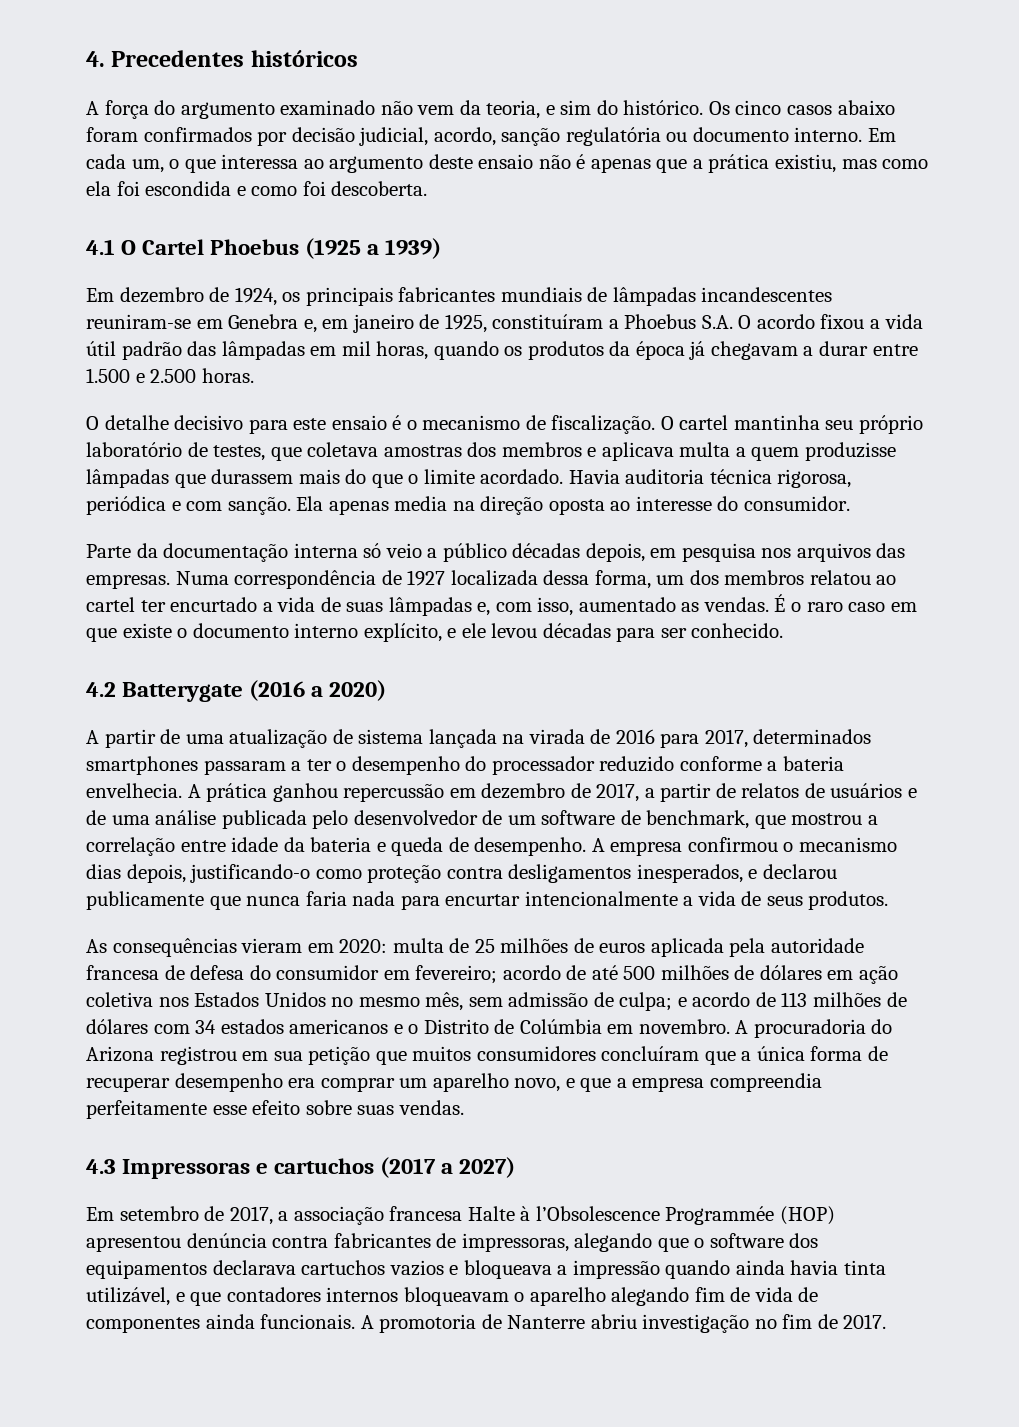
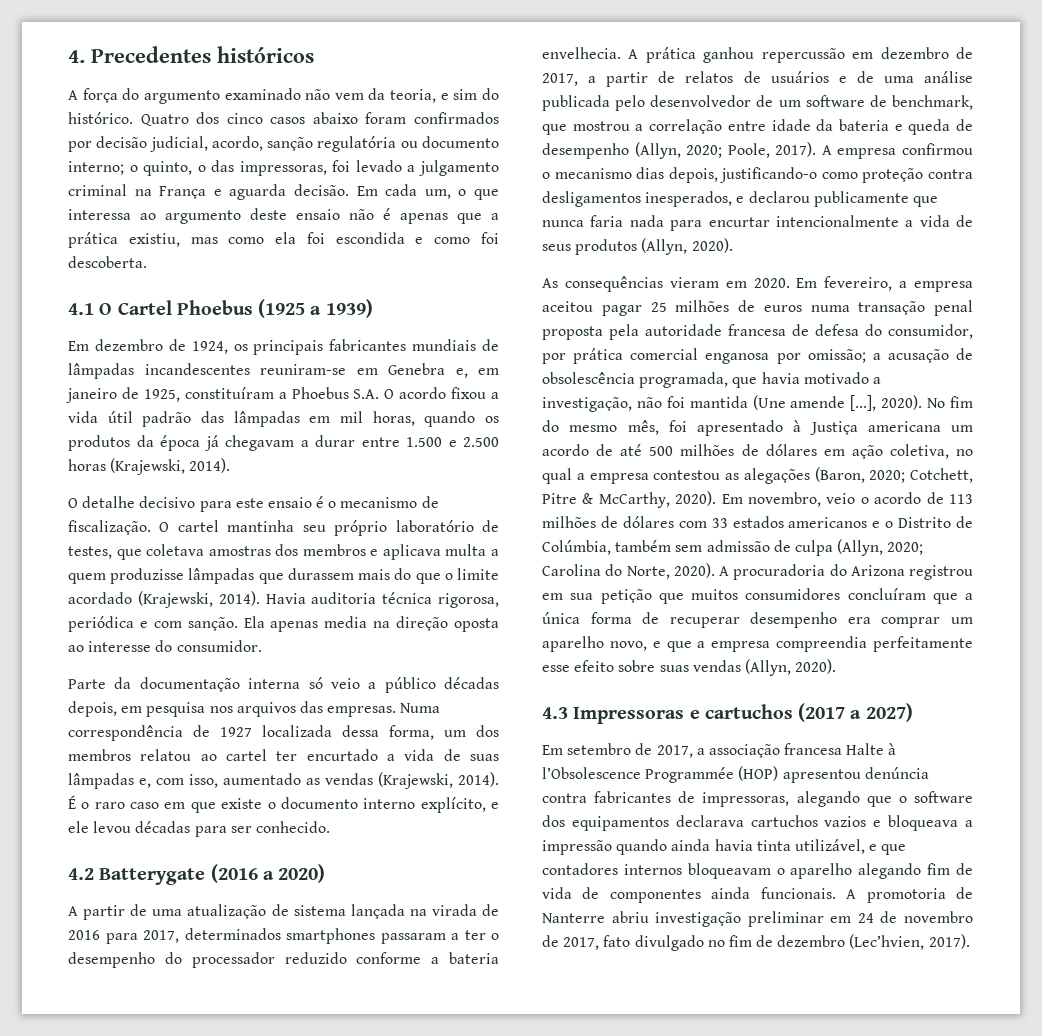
- Os cinco casos abaixo foram confirmados por decisão judicial, acordo, sanção regulatória ou documento interno.
+ Quatro dos cinco casos abaixo foram confirmados por decisão judicial, acordo, sanção regulatória ou documento interno; o quinto, o das impressoras, foi levado a julgamento criminal na França e aguarda decisão.
- Em dezembro de 1924, os principais fabricantes mundiais de lâmpadas incandescentes reuniram-se em Genebra e, em janeiro de 1925, constituíram a Phoebus S.A. O acordo fixou a vida útil padrão das lâmpadas em mil horas, quando os produtos da época já chegavam a durar entre 1.500 e 2.500 horas.
+ Em dezembro de 1924, os principais fabricantes mundiais de lâmpadas incandescentes reuniram-se em Genebra e, em janeiro de 1925, constituíram a Phoebus S.A. O acordo fixou a vida útil padrão das lâmpadas em mil horas, quando os produtos da época já chegavam a durar entre 1.500 e 2.500 horas (Krajewski, 2014).
- O cartel mantinha seu próprio laboratório de testes, que coletava amostras dos membros e aplicava multa a quem produzisse lâmpadas que durassem mais do que o limite acordado.
+ O cartel mantinha seu próprio laboratório de testes, que coletava amostras dos membros e aplicava multa a quem produzisse lâmpadas que durassem mais do que o limite acordado (Krajewski, 2014).
- Numa correspondência de 1927 localizada dessa forma, um dos membros relatou ao cartel ter encurtado a vida de suas lâmpadas e, com isso, aumentado as vendas.
+ Numa correspondência de 1927 localizada dessa forma, um dos membros relatou ao cartel ter encurtado a vida de suas lâmpadas e, com isso, aumentado as vendas (Krajewski, 2014).
- A prática ganhou repercussão em dezembro de 2017, a partir de relatos de usuários e de uma análise publicada pelo desenvolvedor de um software de benchmark, que mostrou a correlação entre idade da bateria e queda de desempenho.
+ A prática ganhou repercussão em dezembro de 2017, a partir de relatos de usuários e de uma análise publicada pelo desenvolvedor de um software de benchmark, que mostrou a correlação entre idade da bateria e queda de desempenho (Allyn, 2020; Poole, 2017).
- A empresa confirmou o mecanismo dias depois, justificando-o como proteção contra desligamentos inesperados, e declarou publicamente que nunca faria nada para encurtar intencionalmente a vida de seus produtos.
+ A empresa confirmou o mecanismo dias depois, justificando-o como proteção contra desligamentos inesperados, e declarou publicamente que nunca faria nada para encurtar intencionalmente a vida de seus produtos (Allyn, 2020).
- As consequências vieram em 2020: multa de 25 milhões de euros aplicada pela autoridade francesa de defesa do consumidor em fevereiro; acordo de até 500 milhões de dólares em ação coletiva nos Estados Unidos no mesmo mês, sem admissão de culpa; e acordo de 113 milhões de dólares com 34 estados americanos e o Distrito de Colúmbia em novembro.
+ As consequências vieram em 2020. Em fevereiro, a empresa aceitou pagar 25 milhões de euros numa transação penal proposta pela autoridade francesa de defesa do consumidor, por prática comercial enganosa por omissão; a acusação de obsolescência programada, que havia motivado a investigação, não foi mantida (Une amende [...], 2020). No fim do mesmo mês, foi apresentado à Justiça americana um acordo de até 500 milhões de dólares em ação coletiva, no qual a empresa contestou as alegações (Baron, 2020; Cotchett, Pitre & McCarthy, 2020). Em novembro, veio o acordo de 113 milhões de dólares com 33 estados americanos e o Distrito de Colúmbia, também sem admissão de culpa (Allyn, 2020; Carolina do Norte, 2020).
- A procuradoria do Arizona registrou em sua petição que muitos consumidores concluíram que a única forma de recuperar desempenho era comprar um aparelho novo, e que a empresa compreendia perfeitamente esse efeito sobre suas vendas.
+ A procuradoria do Arizona registrou em sua petição que muitos consumidores concluíram que a única forma de recuperar desempenho era comprar um aparelho novo, e que a empresa compreendia perfeitamente esse efeito sobre suas vendas (Allyn, 2020).
- A promotoria de Nanterre abriu investigação no fim de 2017.
+ A promotoria de Nanterre abriu investigação preliminar em 24 de novembro de 2017, fato divulgado no fim de dezembro (Lec’hvien, 2017).

